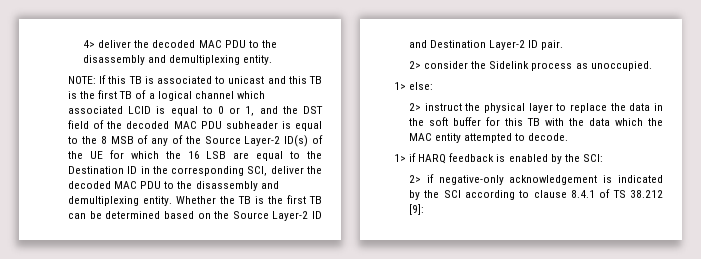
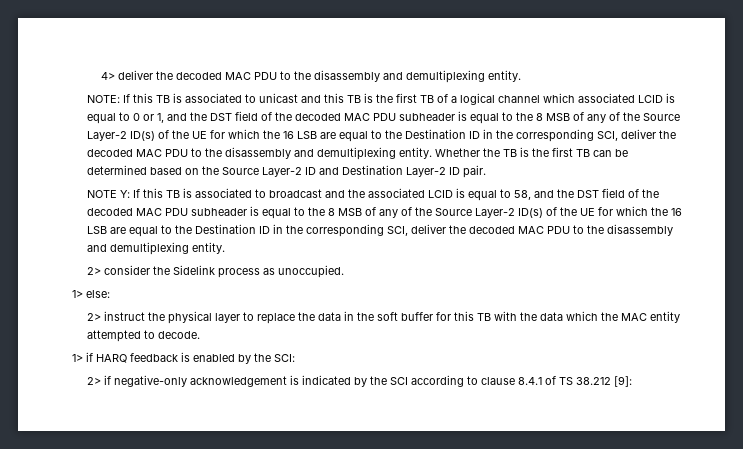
+ NOTE Y: If this TB is associated to broadcast and the associated LCID is equal to 58, and the DST field of the decoded MAC PDU subheader is equal to the 8 MSB of any of the Source Layer-2 ID(s) of the UE for which the 16 LSB are equal to the Destination ID in the corresponding SCI, deliver the decoded MAC PDU to the disassembly and demultiplexing entity.

